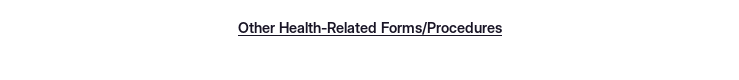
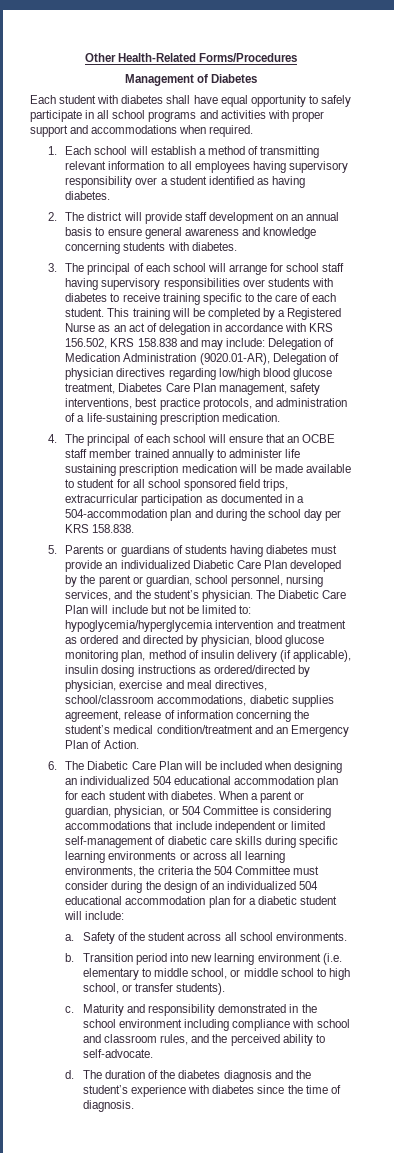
+ Management of Diabetes
+ Each student with diabetes shall have equal opportunity to safely participate in all school programs and activities with proper support and accommodations when required.
+ 1. Each school will establish a method of transmitting relevant information to all employees having supervisory responsibility over a student identified as having diabetes.
+ 2. The district will provide staff development on an annual basis to ensure general awareness and knowledge concerning students with diabetes.
+ 3. The principal of each school will arrange for school staff having supervisory responsibilities over students with diabetes to receive training specific to the care of each student. This training will be completed by a Registered Nurse as an act of delegation in accordance with KRS 156.502, KRS 158.838 and may include: Delegation of Medication Administration (9020.01-AR), Delegation of physician directives regarding low/high blood glucose treatment, Diabetes Care Plan management, safety interventions, best practice protocols, and administration of a life-sustaining prescription medication.
+ 4. The principal of each school will ensure that an OCBE staff member trained annually to administer life sustaining prescription medication will be made available to student for all school sponsored field trips, extracurricular participation as documented in a 504-accommodation plan and during the school day per KRS 158.838.
+ 5. Parents or guardians of students having diabetes must provide an individualized Diabetic Care Plan developed by the parent or guardian, school personnel, nursing services, and the student’s physician. The Diabetic Care Plan will include but not be limited to: hypoglycemia/hyperglycemia intervention and treatment as ordered and directed by physician, blood glucose monitoring plan, method of insulin delivery (if applicable), insulin dosing instructions as ordered/directed by physician, exercise and meal directives, school/classroom accommodations, diabetic supplies agreement, release of information concerning the student’s medical condition/treatment and an Emergency Plan of Action.
+ 6. The Diabetic Care Plan will be included when designing an individualized 504 educational accommodation plan for each student with diabetes. When a parent or guardian, physician, or 504 Committee is considering accommodations that include independent or limited self-management of diabetic care skills during specific learning environments or across all learning environments, the criteria the 504 Committee must consider during the design of an individualized 504 educational accommodation plan for a diabetic student will include:
+ a. Safety of the student across all school environments.
+ b. Transition period into new learning environment (i.e. elementary to middle school, or middle school to high school, or transfer students).
+ c. Maturity and responsibility demonstrated in the school environment including compliance with school and classroom rules, and the perceived ability to self-advocate.
+ d. The duration of the diabetes diagnosis and the student’s experience with diabetes since the time of diagnosis.

